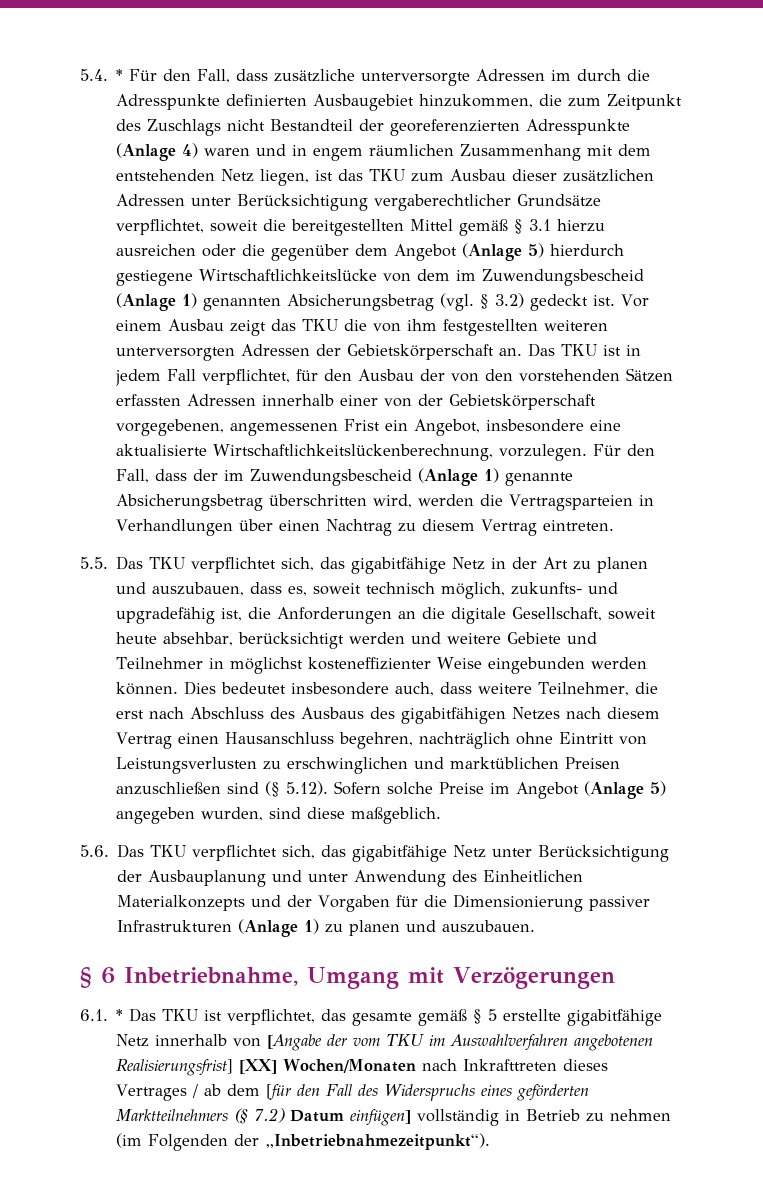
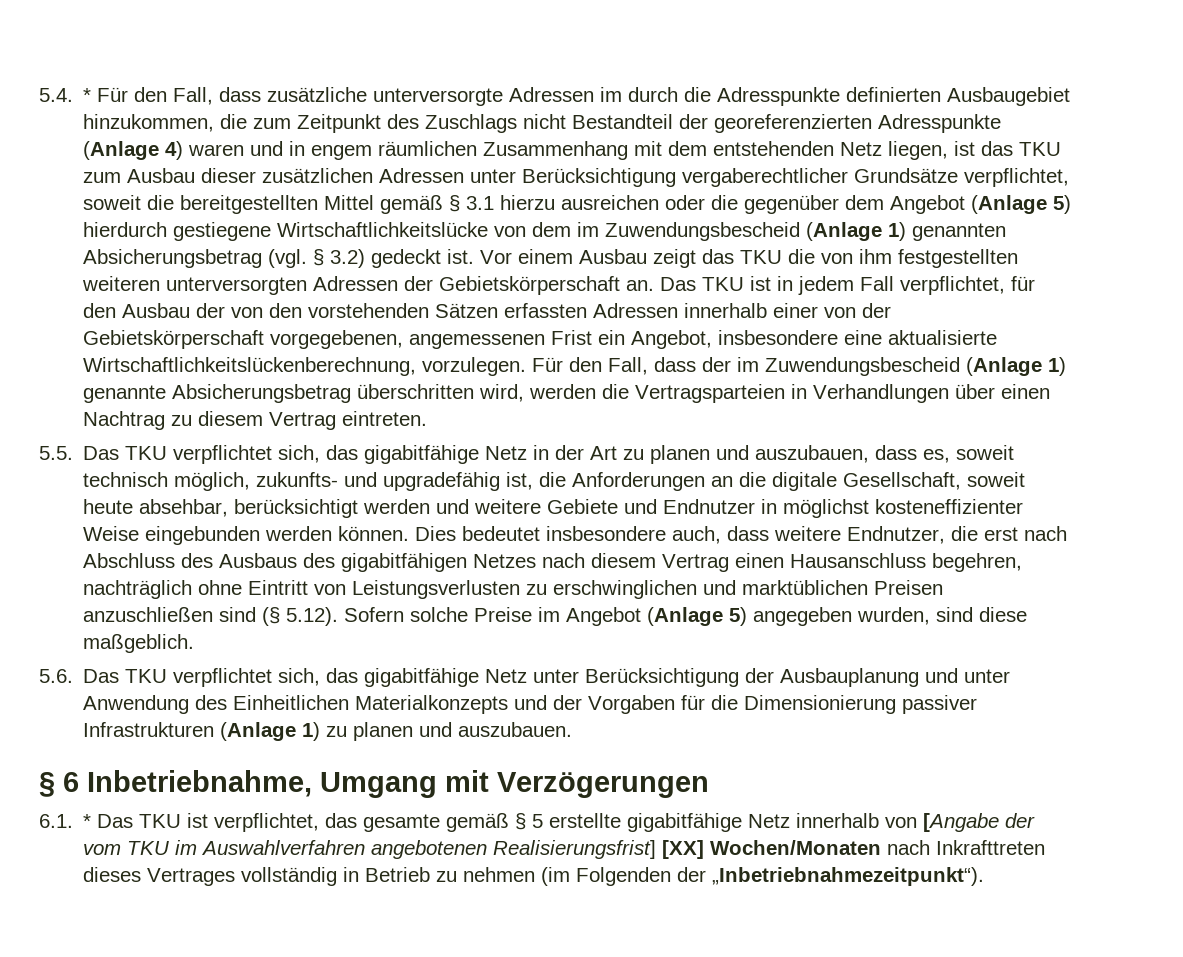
- 5.5. Das TKU verpflichtet sich, das gigabitfähige Netz in der Art zu planen und auszubauen, dass es, soweit technisch möglich, zukunfts- und upgradefähig ist, die Anforderungen an die digitale Gesellschaft, soweit heute absehbar, berücksichtigt werden und weitere Gebiete und Teilnehmer in möglichst kosteneffizienter Weise eingebunden werden können.
+ 5.5. Das TKU verpflichtet sich, das gigabitfähige Netz in der Art zu planen und auszubauen, dass es, soweit technisch möglich, zukunfts- und upgradefähig ist, die Anforderungen an die digitale Gesellschaft, soweit heute absehbar, berücksichtigt werden und weitere Gebiete und Endnutzer in möglichst kosteneffizienter Weise eingebunden werden können.
- Dies bedeutet insbesondere auch, dass weitere Teilnehmer, die erst nach Abschluss des Ausbaus des gigabitfähigen Netzes nach diesem Vertrag einen Hausanschluss begehren, nachträglich ohne Eintritt von Leistungsverlusten zu erschwinglichen und marktüblichen Preisen anzuschließen sind (§ 5.12). Sofern solche Preise im Angebot (Anlage 5) angegeben wurden, sind diese maßgeblich.
+ Dies bedeutet insbesondere auch, dass weitere Endnutzer, die erst nach Abschluss des Ausbaus des gigabitfähigen Netzes nach diesem Vertrag einen Hausanschluss begehren, nachträglich ohne Eintritt von Leistungsverlusten zu erschwinglichen und marktüblichen Preisen anzuschließen sind (§ 5.12). Sofern solche Preise im Angebot (Anlage 5) angegeben wurden, sind diese maßgeblich.
- 6.1. * Das TKU ist verpflichtet, das gesamte gemäß § 5 erstellte gigabitfähige Netz innerhalb von [Angabe der vom TKU im Auswahlverfahren angebotenen Realisierungsfrist] [XX] Wochen/Monaten nach Inkrafttreten dieses Vertrages / ab dem [für den Fall des Widerspruchs eines geförderten Marktteilnehmers (§ 7.2) Datum einfügen] vollständig in Betrieb zu nehmen (im Folgenden der „Inbetriebnahmezeitpunkt“).
+ 6.1. * Das TKU ist verpflichtet, das gesamte gemäß § 5 erstellte gigabitfähige Netz innerhalb von [Angabe der vom TKU im Auswahlverfahren angebotenen Realisierungsfrist] [XX] Wochen/Monaten nach Inkrafttreten dieses Vertrages vollständig in Betrieb zu nehmen (im Folgenden der „Inbetriebnahmezeitpunkt“).

